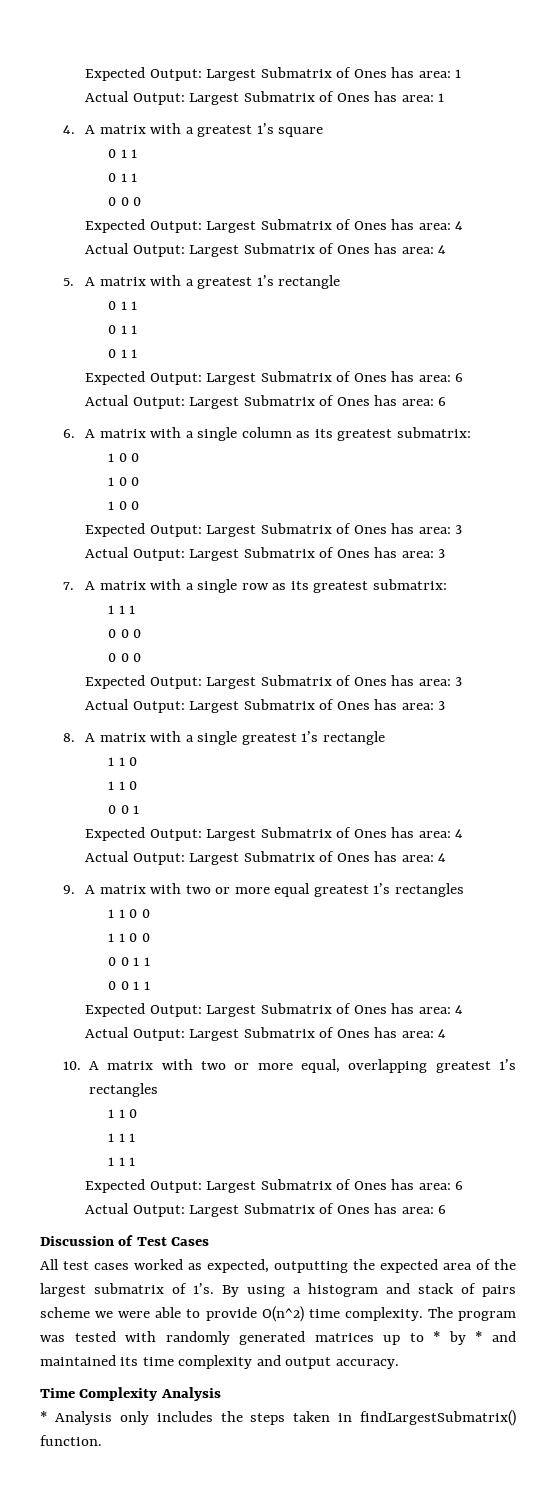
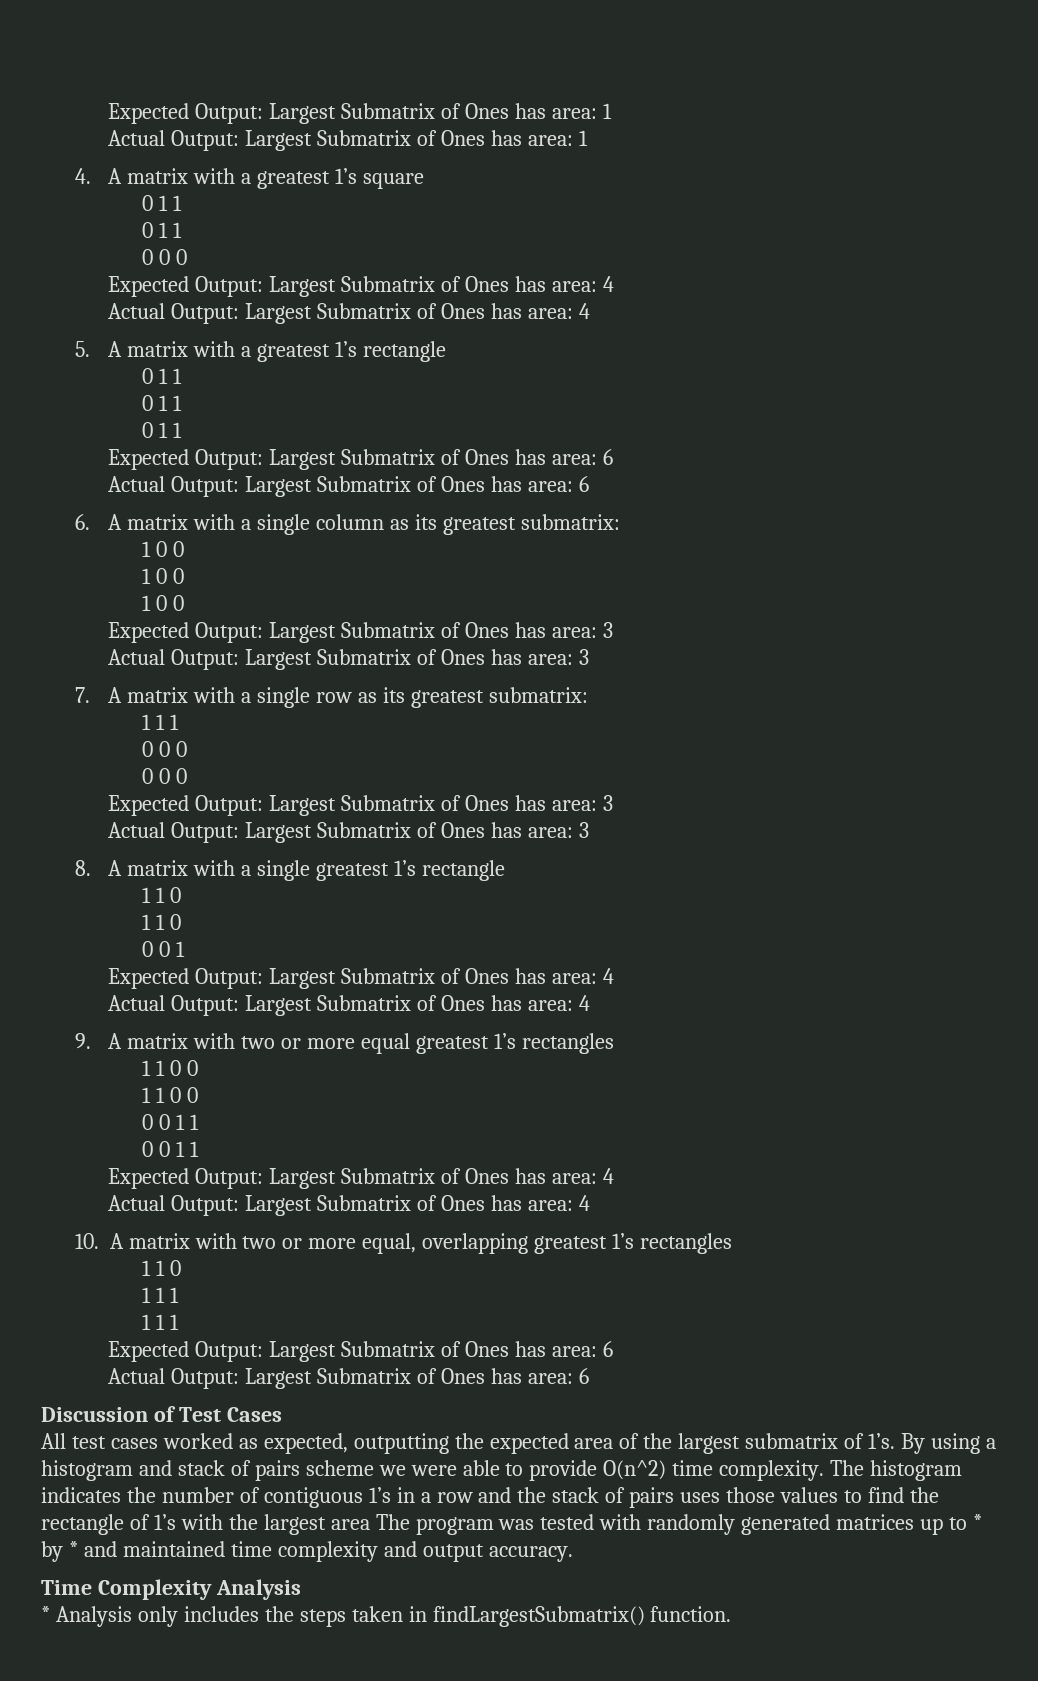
- The program was tested with randomly generated matrices up to * by * and maintained its time complexity and output accuracy.
+ The histogram indicates the number of contiguous 1’s in a row and the stack of pairs uses those values to find the rectangle of 1’s with the largest area The program was tested with randomly generated matrices up to * by * and maintained time complexity and output accuracy.

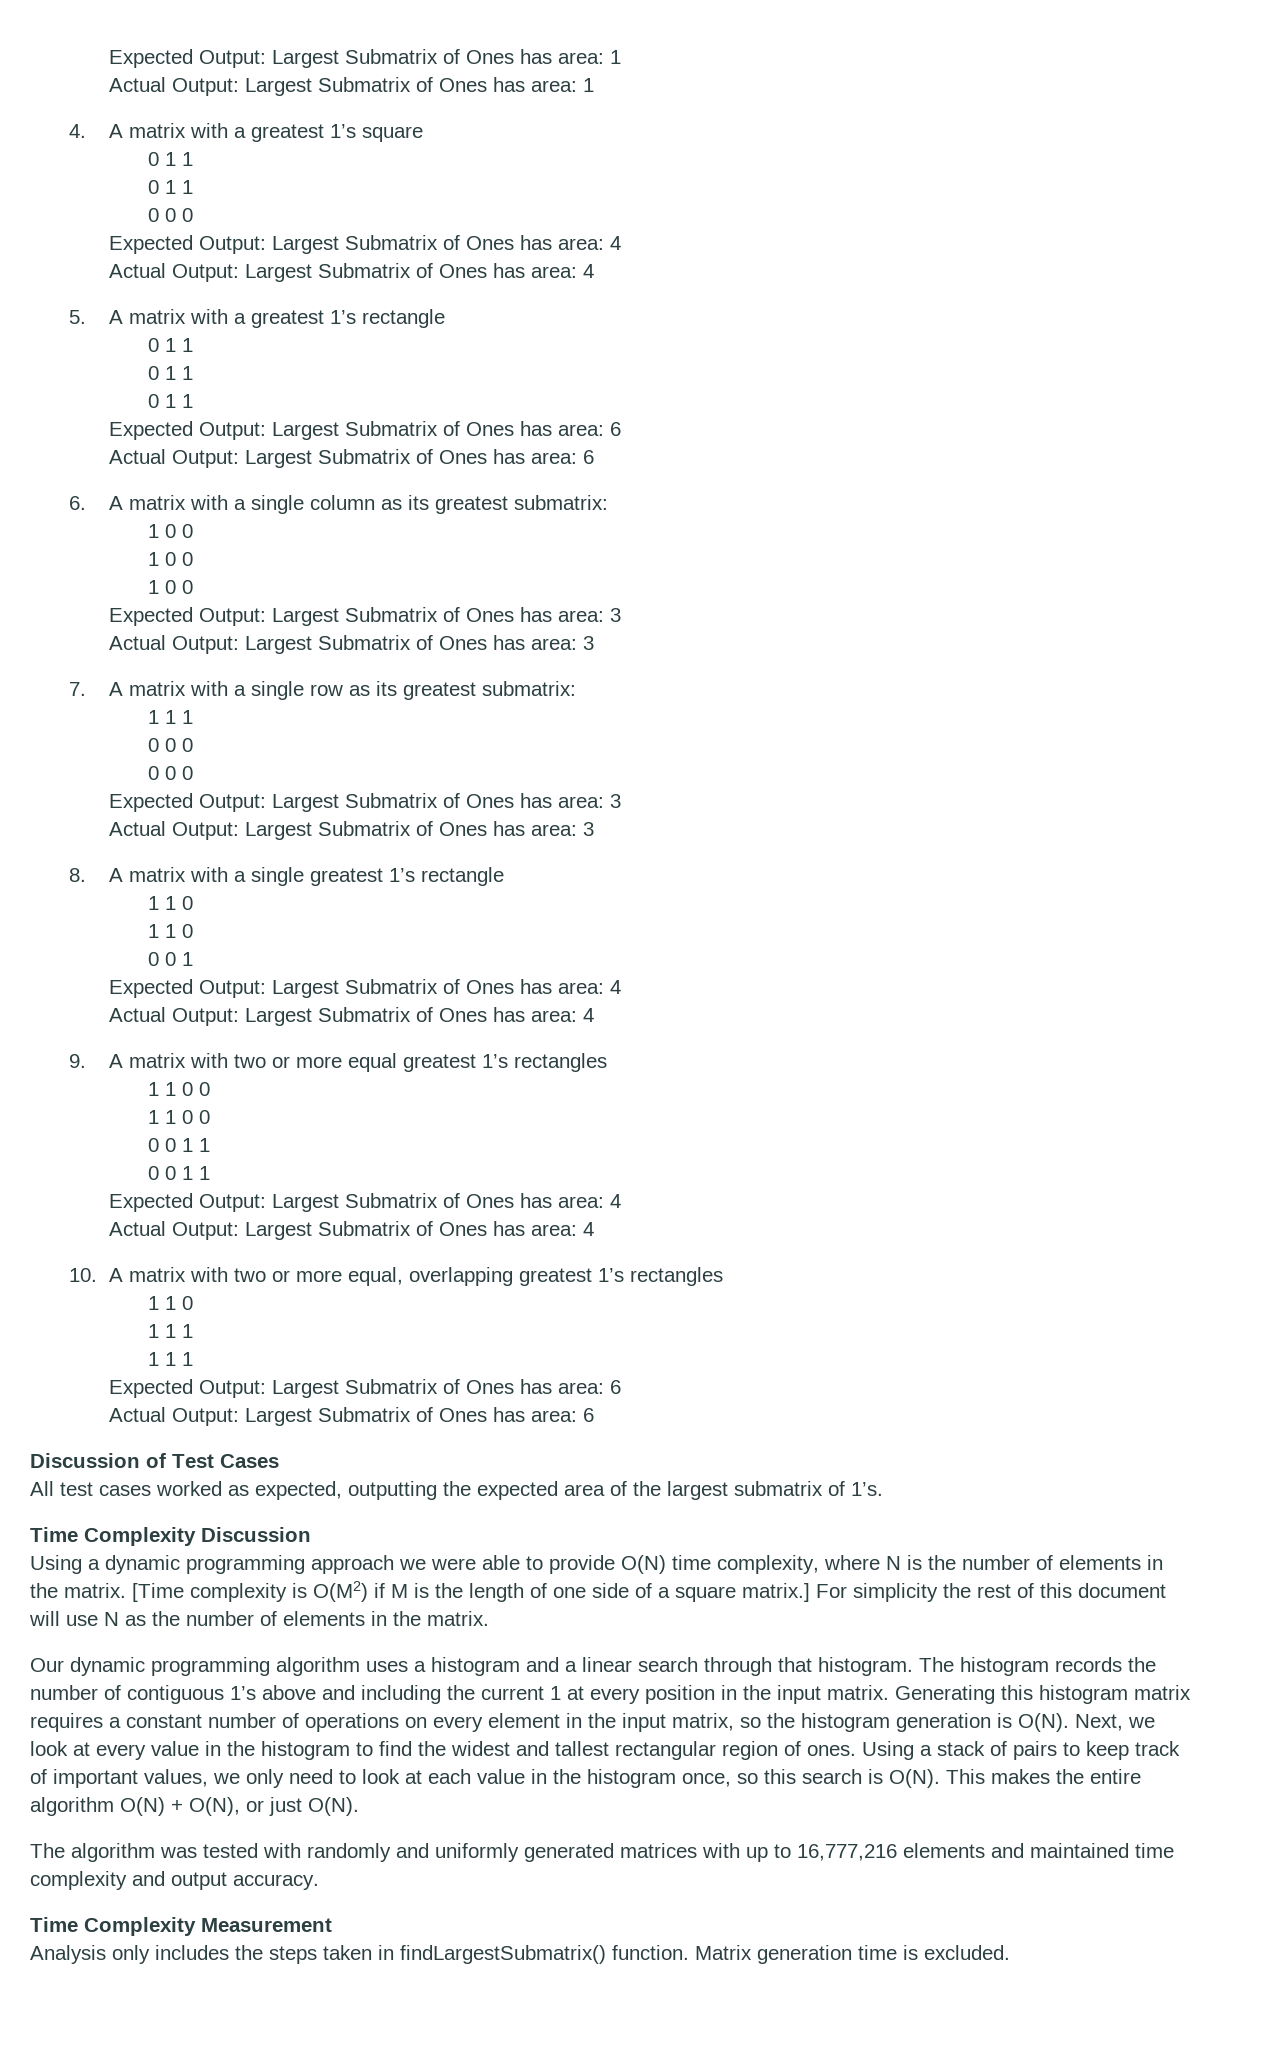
- All test cases worked as expected, outputting the expected area of the largest submatrix of 1’s. By using a histogram and stack of pairs scheme we were able to provide O(n^2) time complexity.
+ All test cases worked as expected, outputting the expected area of the largest submatrix of 1’s.
+ Time Complexity Discussion
+ Using a dynamic programming approach we were able to provide O(N) time complexity, where N is the number of elements in the matrix. [Time complexity is O(M2) if M is the length of one side of a square matrix.] For simplicity the rest of this document will use N as the number of elements in the matrix.
+ Our dynamic programming algorithm uses a histogram and a linear search through that histogram.
- The histogram indicates the number of contiguous 1’s in a row and the stack of pairs uses those values to find the rectangle of 1’s with the largest area The program was tested with randomly generated matrices up to * by * and maintained time complexity and output accuracy.
+ The histogram records the number of contiguous 1’s above and including the current 1 at every position in the input matrix. Generating this histogram matrix requires a constant number of operations on every element in the input matrix, so the histogram generation is O(N). Next, we look at every value in the histogram to find the widest and tallest rectangular region of ones. Using a stack of pairs to keep track of important values, we only need to look at each value in the histogram once, so this search is O(N). This makes the entire algorithm O(N) + O(N), or just O(N).
+ The algorithm was tested with randomly and uniformly generated matrices with up to 16,777,216 elements and maintained time complexity and output accuracy.
- Time Complexity Analysis
- * Analysis only includes the steps taken in findLargestSubmatrix() function.
+ Time Complexity Measurement
+ Analysis only includes the steps taken in findLargestSubmatrix() function.
+ Matrix generation time is excluded.

